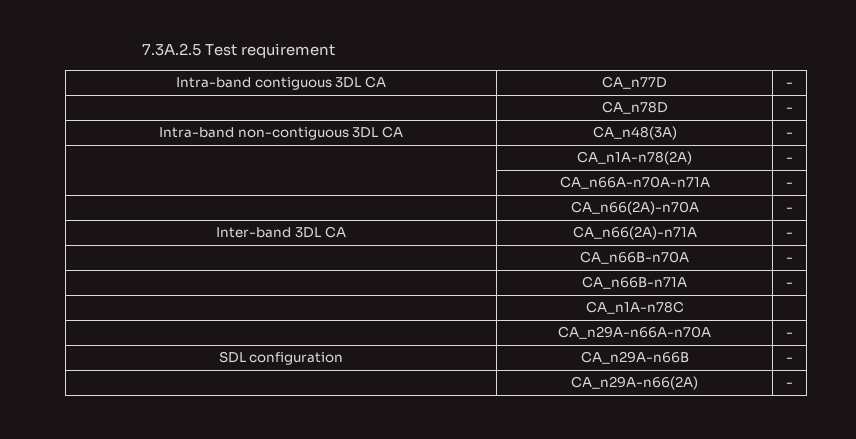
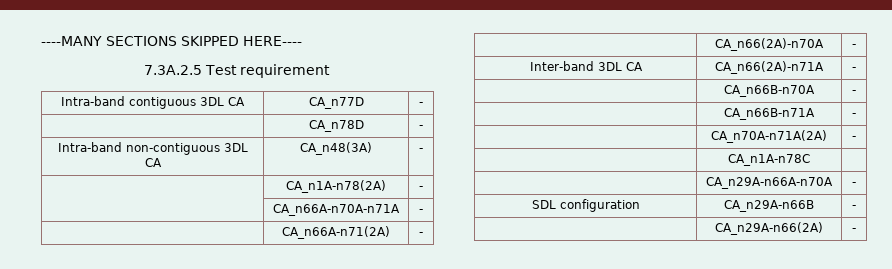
+ ----MANY SECTIONS SKIPPED HERE----
+ | CA_n66A-n71(2A) | -
+ | CA_n70A-n71A(2A) | -

